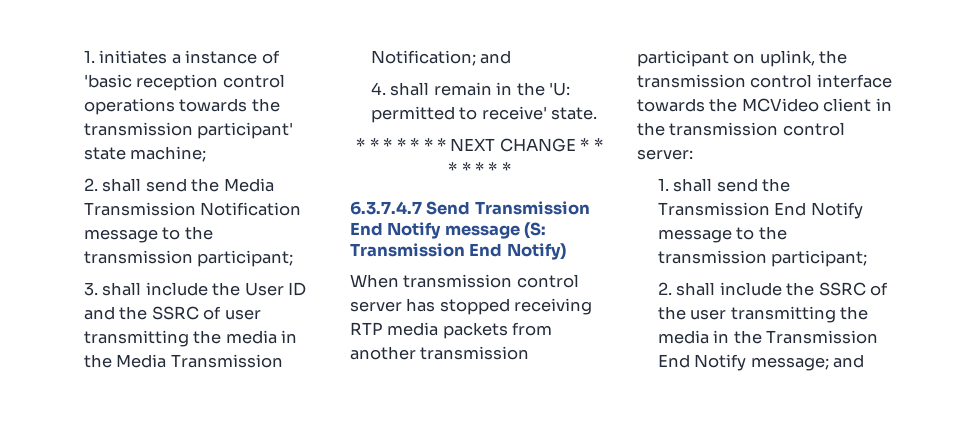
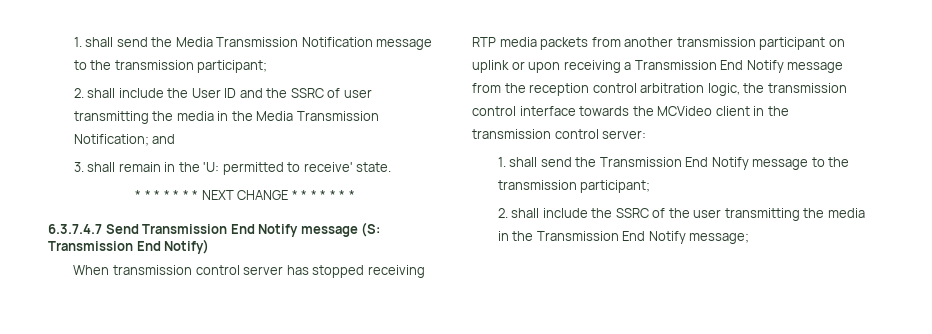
- 1. initiates a instance of 'basic reception control operations towards the transmission participant' state machine;
- 2. shall send the Media Transmission Notification message to the transmission participant;
+ 1. shall send the Media Transmission Notification message to the transmission participant;
- 3. shall include the User ID and the SSRC of user transmitting the media in the Media Transmission Notification; and
+ 2. shall include the User ID and the SSRC of user transmitting the media in the Media Transmission Notification; and
- 4. shall remain in the 'U: permitted to receive' state.
+ 3. shall remain in the 'U: permitted to receive' state.
- When transmission control server has stopped receiving RTP media packets from another transmission participant on uplink, the transmission control interface towards the MCVideo client in the transmission control server:
+ When transmission control server has stopped receiving RTP media packets from another transmission participant on uplink or upon receiving a Transmission End Notify message from the reception control arbitration logic, the transmission control interface towards the MCVideo client in the transmission control server:
- 2. shall include the SSRC of the user transmitting the media in the Transmission End Notify message; and
+ 2. shall include the SSRC of the user transmitting the media in the Transmission End Notify message;

